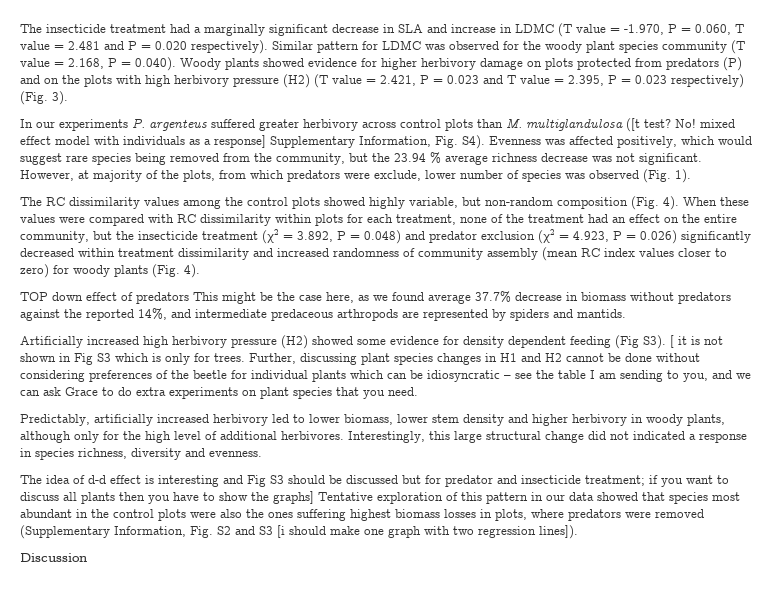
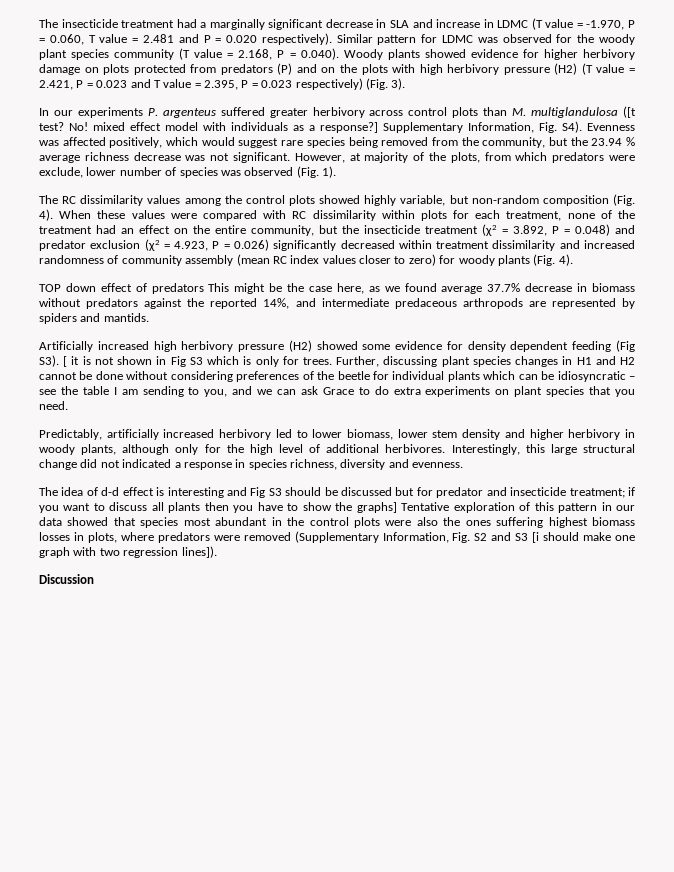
- No! mixed effect model with individuals as a response] Supplementary Information, Fig. S4). Evenness was affected positively, which would suggest rare species being removed from the community, but the 23.94 % average richness decrease was not significant.
+ No! mixed effect model with individuals as a response?] Supplementary Information, Fig. S4). Evenness was affected positively, which would suggest rare species being removed from the community, but the 23.94 % average richness decrease was not significant.

